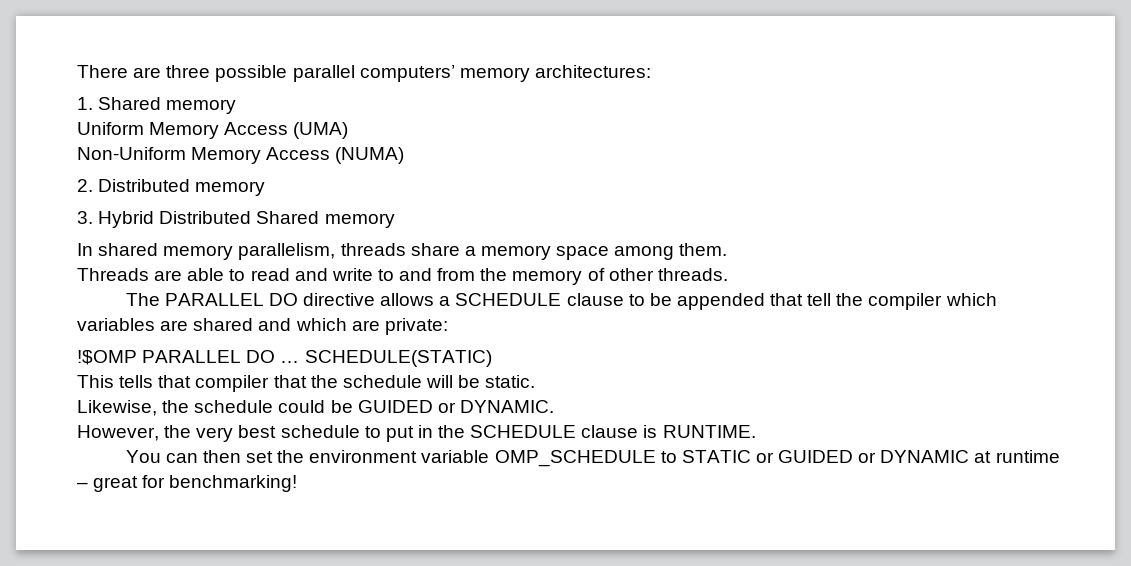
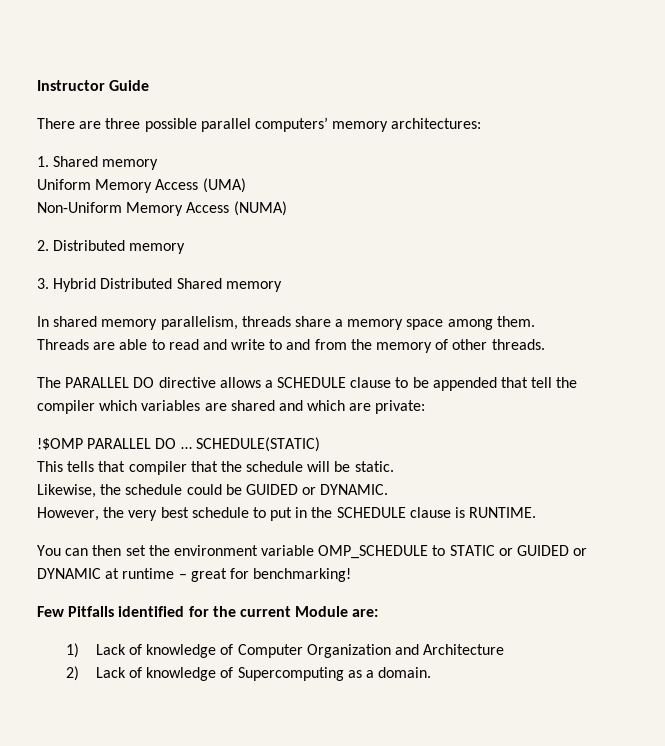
+ Instructor Guide
+ Few Pitfalls identified for the current Module are:
+ 1) Lack of knowledge of Computer Organization and Architecture
+ 2) Lack of knowledge of Supercomputing as a domain.

